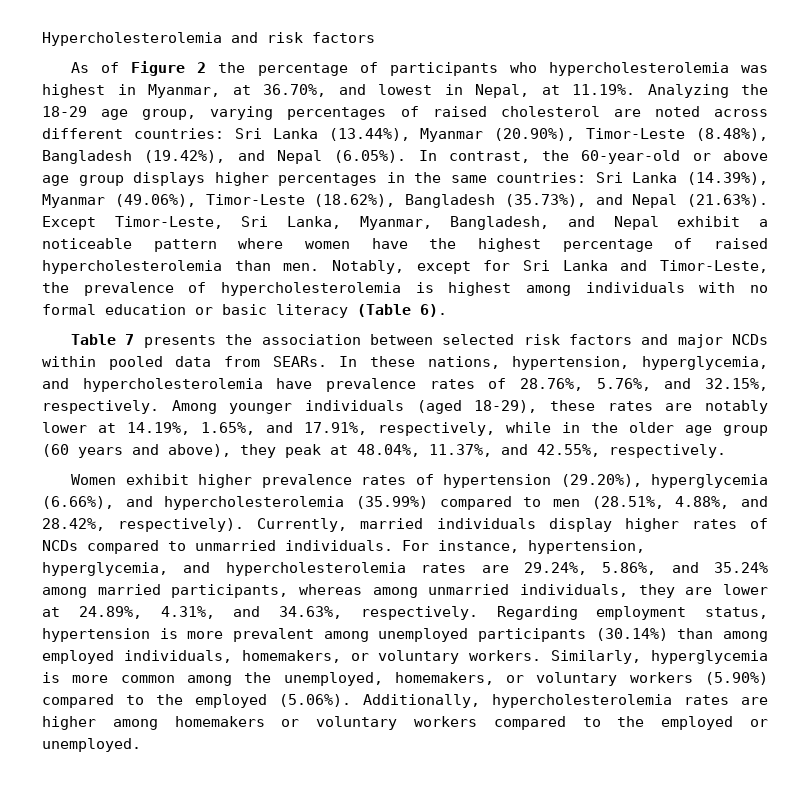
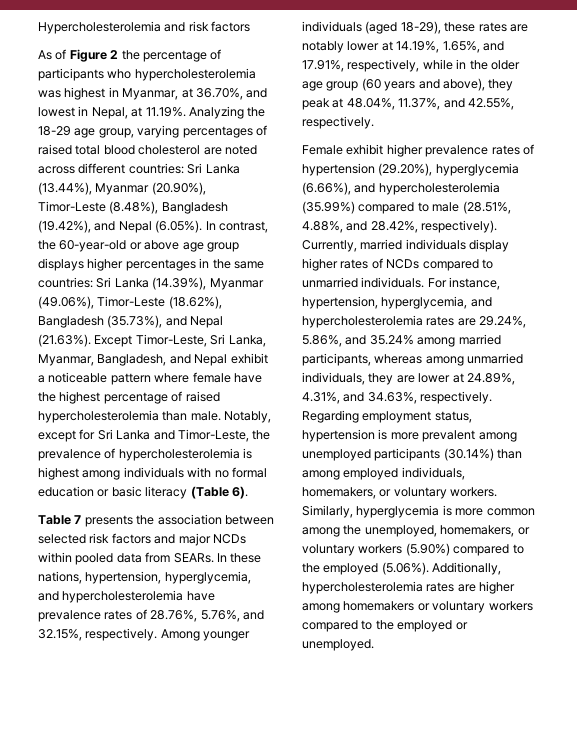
- As of Figure 2 the percentage of participants who hypercholesterolemia was highest in Myanmar, at 36.70%, and lowest in Nepal, at 11.19%. Analyzing the 18-29 age group, varying percentages of raised cholesterol are noted across different countries:
+ As of Figure 2 the percentage of participants who hypercholesterolemia was highest in Myanmar, at 36.70%, and lowest in Nepal, at 11.19%. Analyzing the 18-29 age group, varying percentages of raised total blood cholesterol are noted across different countries:
- Sri Lanka (14.39%), Myanmar (49.06%), Timor-Leste (18.62%), Bangladesh (35.73%), and Nepal (21.63%). Except Timor-Leste, Sri Lanka, Myanmar, Bangladesh, and Nepal exhibit a noticeable pattern where women have the highest percentage of raised hypercholesterolemia than men.
+ Sri Lanka (14.39%), Myanmar (49.06%), Timor-Leste (18.62%), Bangladesh (35.73%), and Nepal (21.63%). Except Timor-Leste, Sri Lanka, Myanmar, Bangladesh, and Nepal exhibit a noticeable pattern where female have the highest percentage of raised hypercholesterolemia than male.
- Women exhibit higher prevalence rates of hypertension (29.20%), hyperglycemia (6.66%), and hypercholesterolemia (35.99%) compared to men (28.51%, 4.88%, and 28.42%, respectively).
+ Female exhibit higher prevalence rates of hypertension (29.20%), hyperglycemia (6.66%), and hypercholesterolemia (35.99%) compared to male (28.51%, 4.88%, and 28.42%, respectively).

